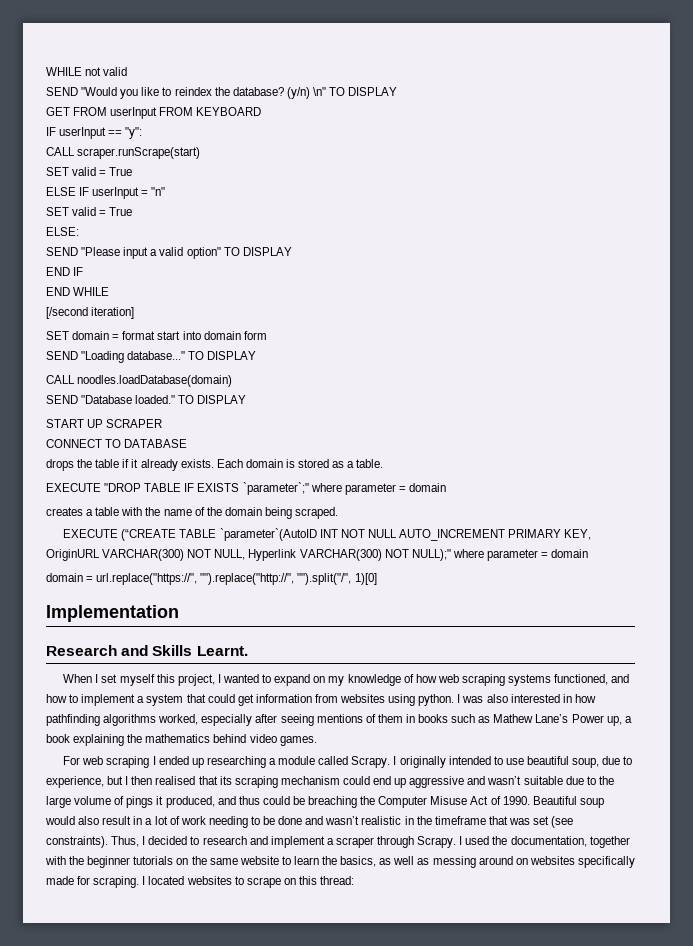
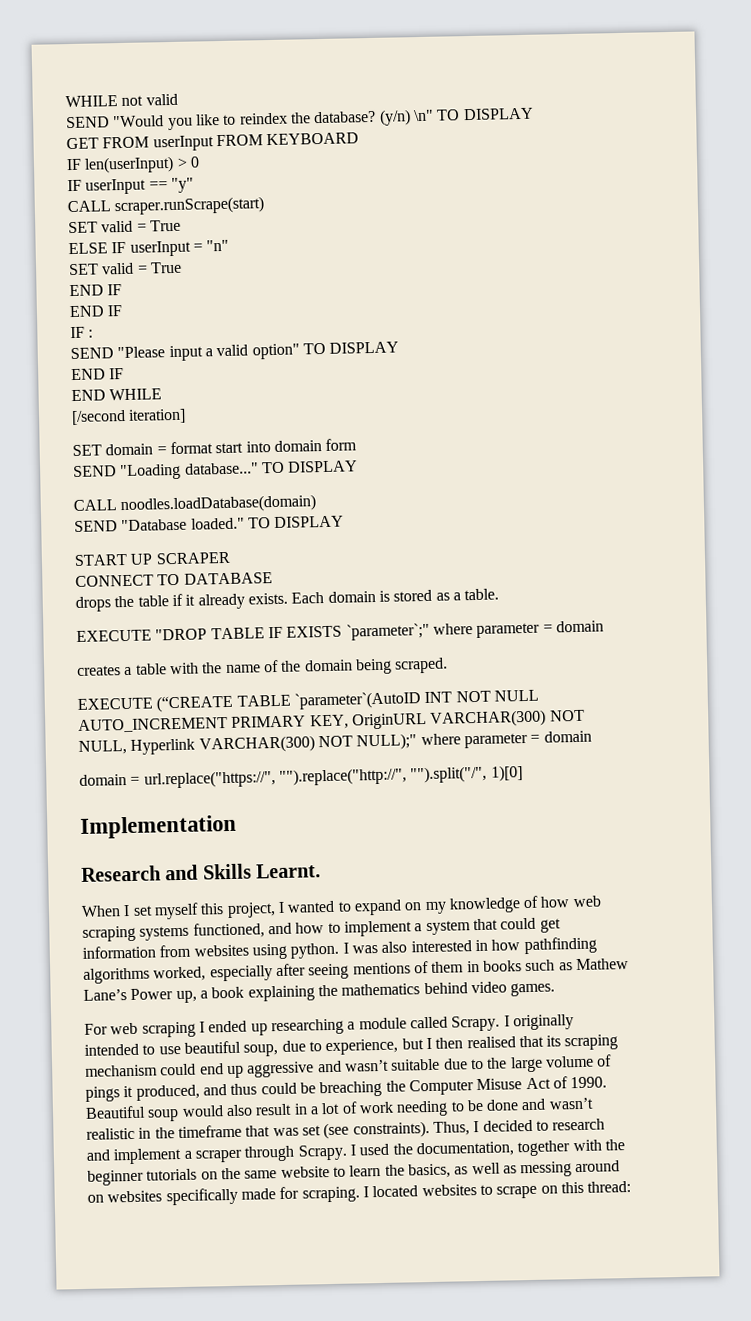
+ IF len(userInput) > 0
- IF userInput == "y":
+ IF userInput == "y"
  ELSE IF userInput = "n"
  SET valid = True
- ELSE:
+ END IF
+ END IF
+ IF :

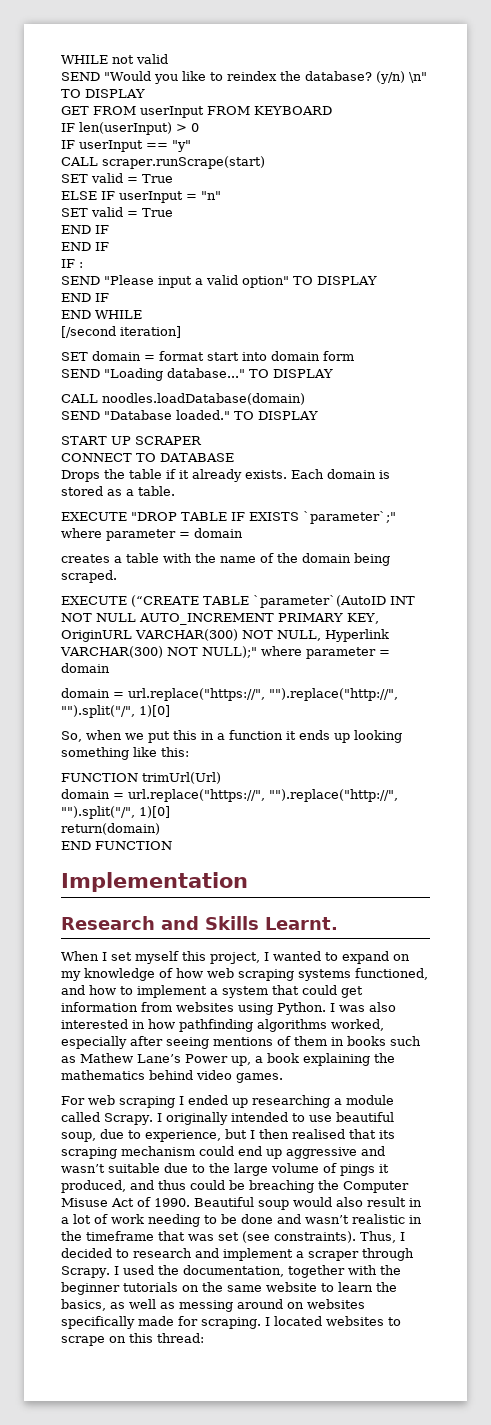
- drops the table if it already exists.
+ Drops the table if it already exists.
+ So, when we put this in a function it ends up looking something like this:
+ FUNCTION trimUrl(Url)
+ domain = url.replace("https://", "").replace("http://", "").split("/", 1)[0]
+ return(domain)
+ END FUNCTION
- When I set myself this project, I wanted to expand on my knowledge of how web scraping systems functioned, and how to implement a system that could get information from websites using python.
+ When I set myself this project, I wanted to expand on my knowledge of how web scraping systems functioned, and how to implement a system that could get information from websites using Python.

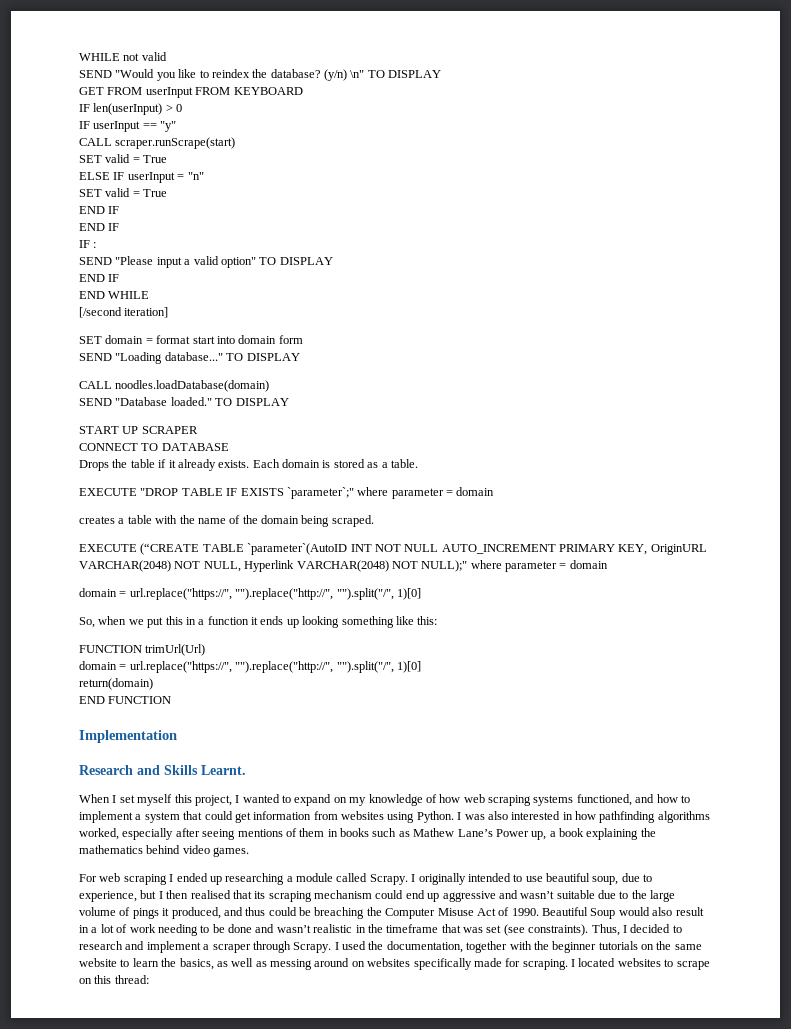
- EXECUTE (“CREATE TABLE `parameter`(AutoID INT NOT NULL AUTO_INCREMENT PRIMARY KEY, OriginURL VARCHAR(300) NOT NULL, Hyperlink VARCHAR(300) NOT NULL);" where parameter = domain
+ EXECUTE (“CREATE TABLE `parameter`(AutoID INT NOT NULL AUTO_INCREMENT PRIMARY KEY, OriginURL VARCHAR(2048) NOT NULL, Hyperlink VARCHAR(2048) NOT NULL);" where parameter = domain
- Beautiful soup would also result in a lot of work needing to be done and wasn’t realistic in the timeframe that was set (see constraints).
+ Beautiful Soup would also result in a lot of work needing to be done and wasn’t realistic in the timeframe that was set (see constraints).

